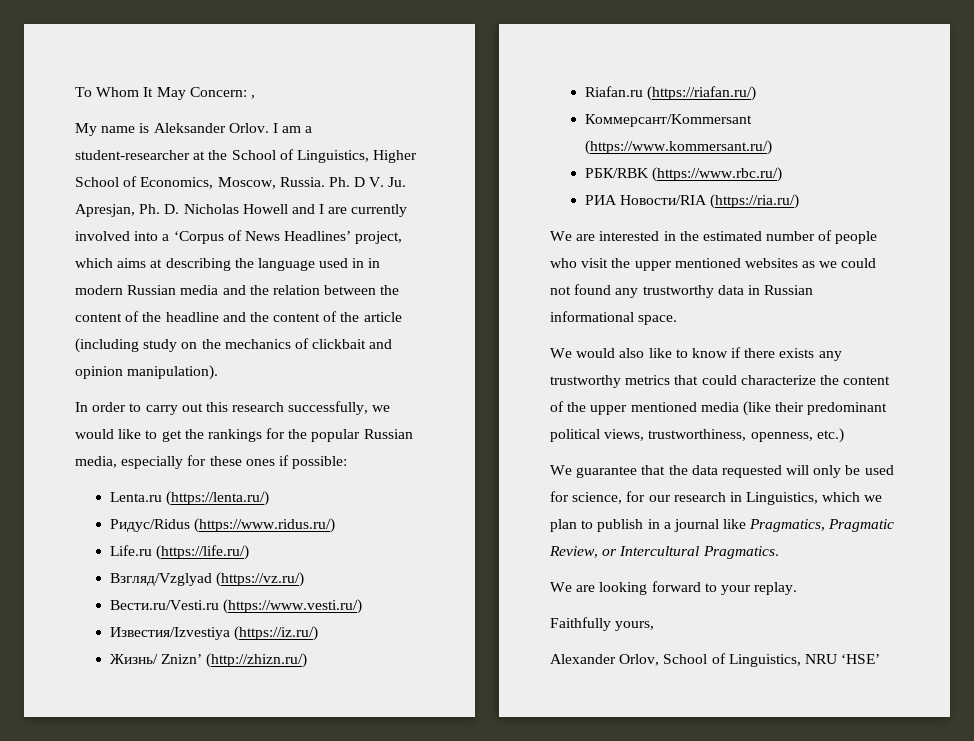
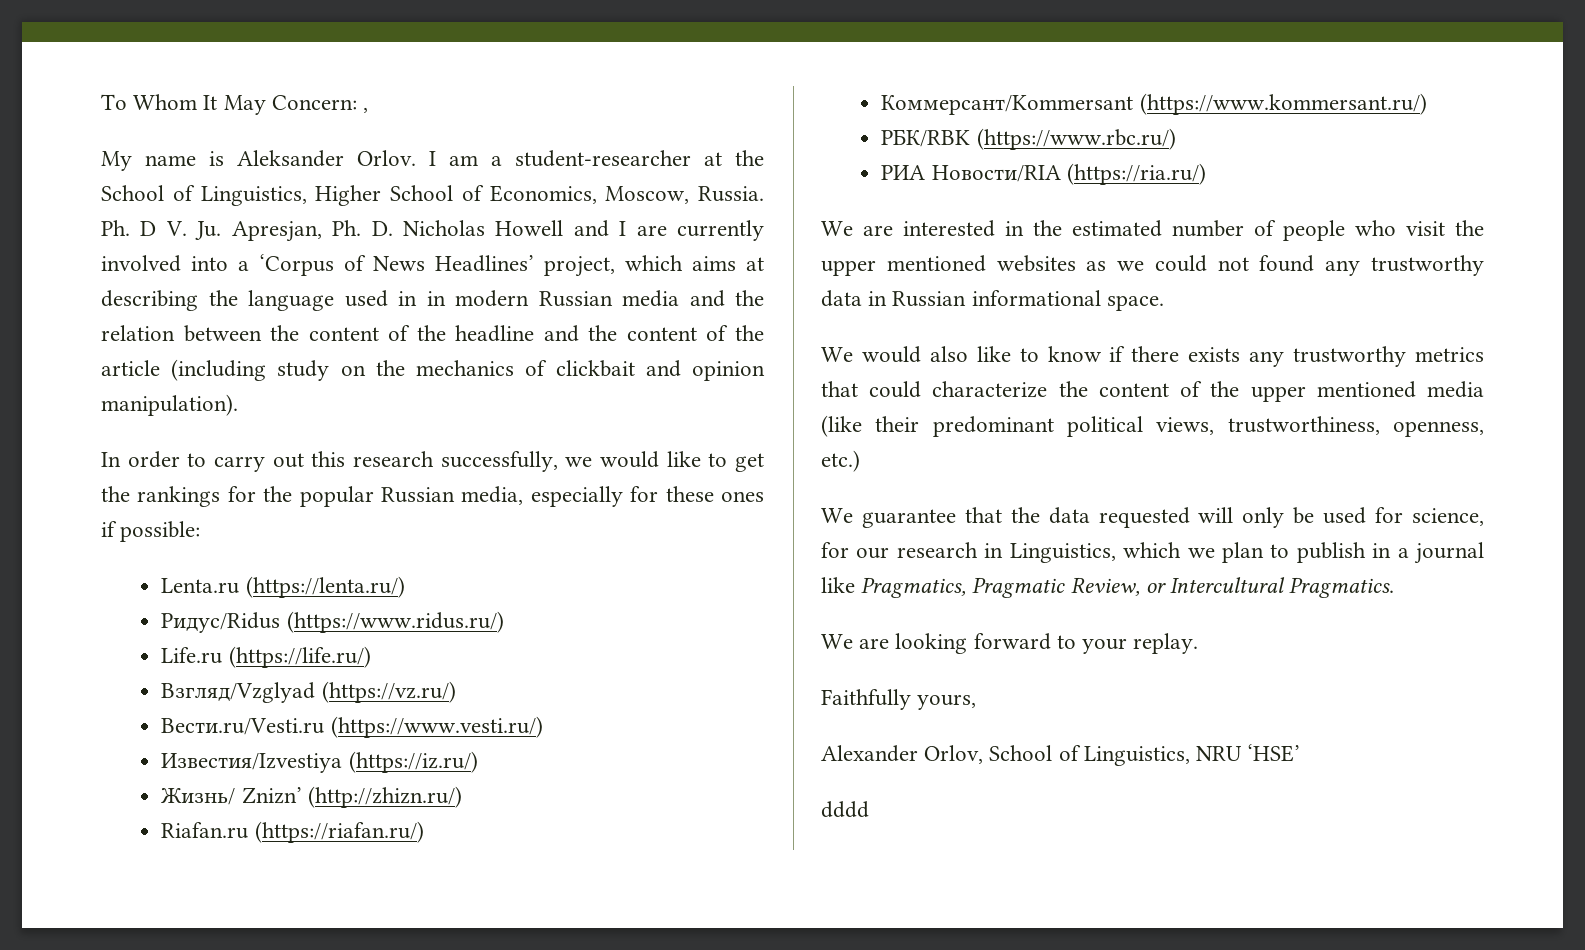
+ dddd

